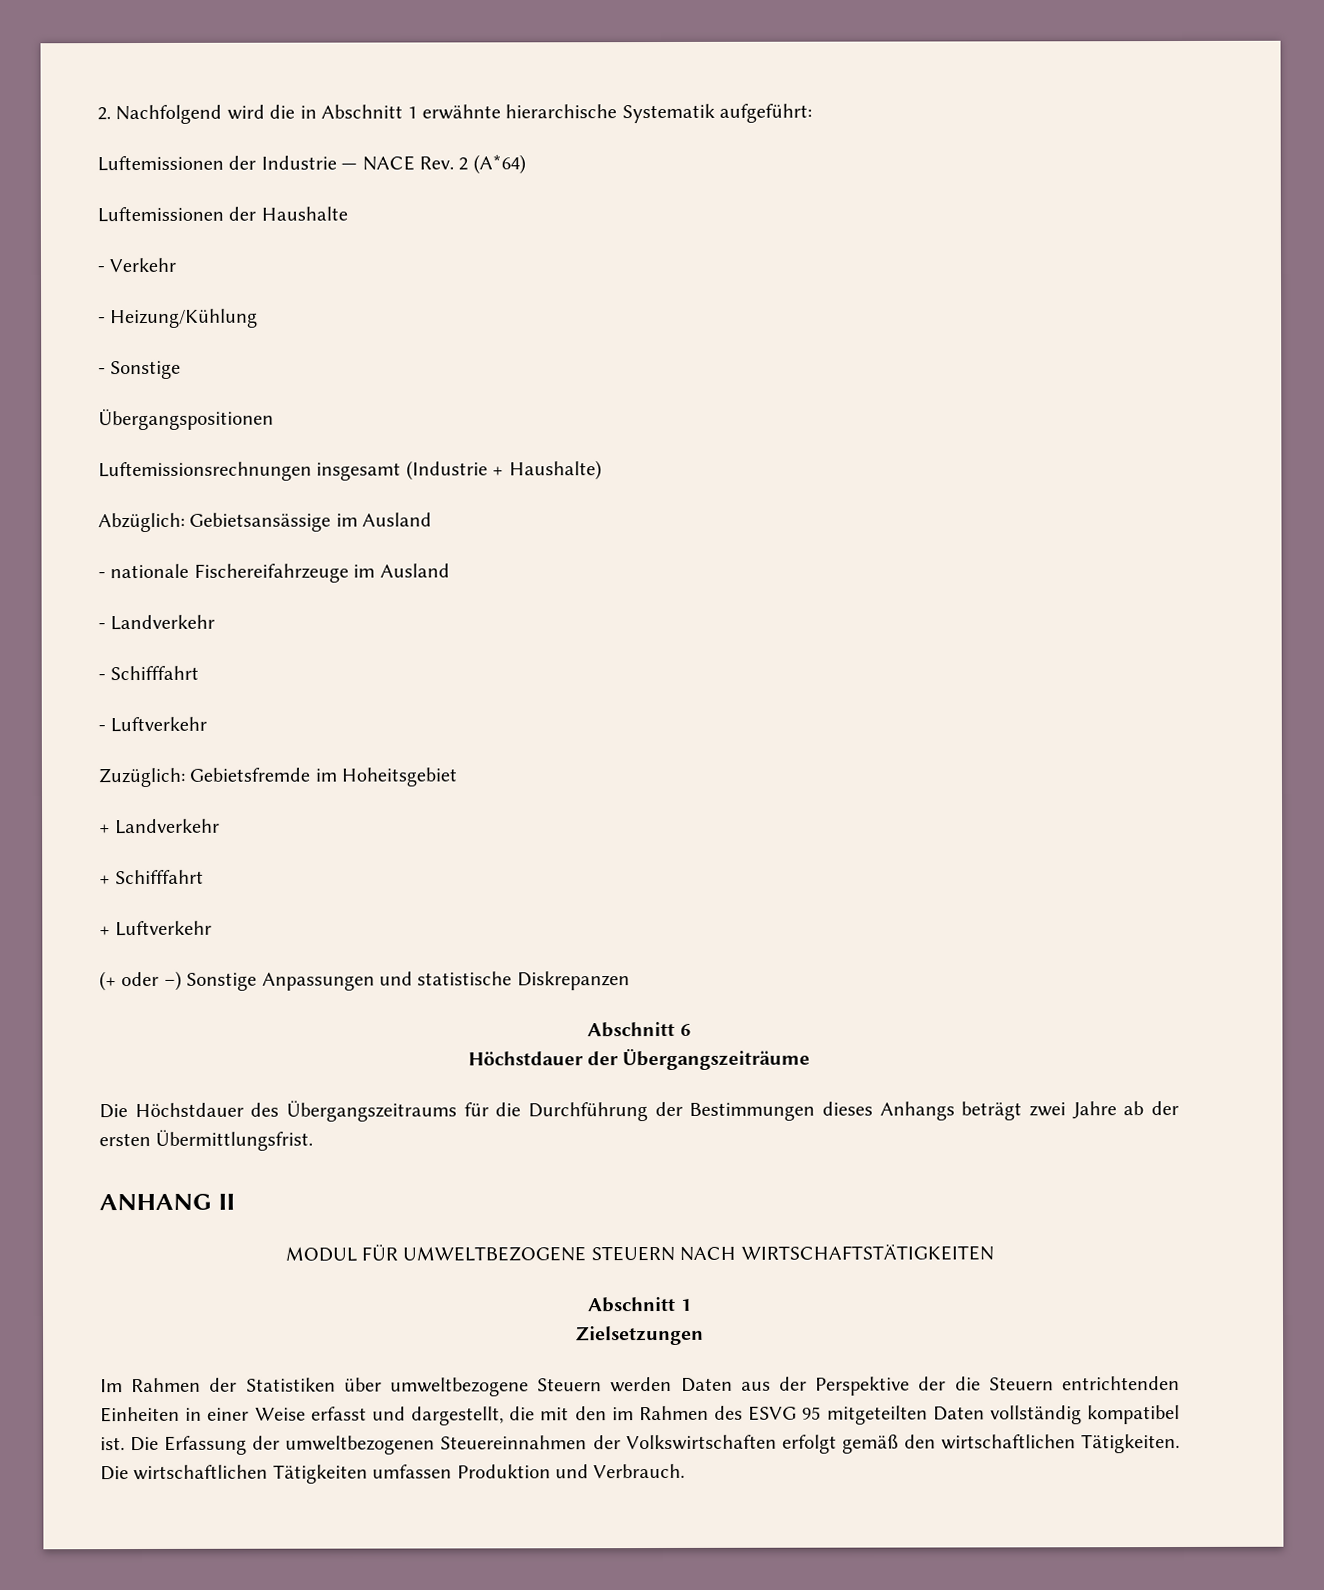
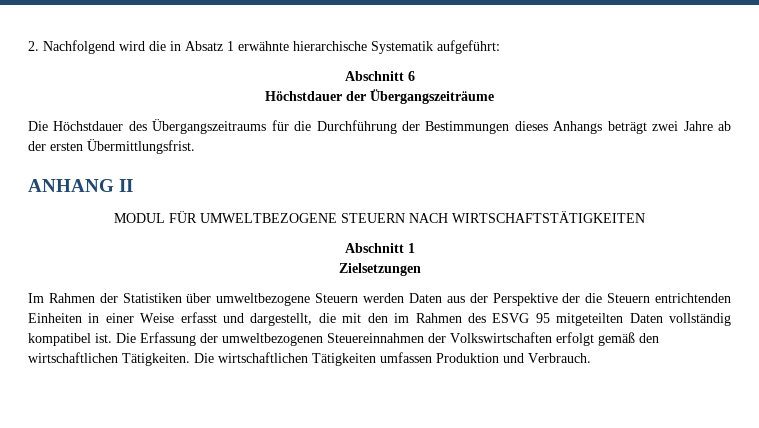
- 2. Nachfolgend wird die in Abschnitt 1 erwähnte hierarchische Systematik aufgeführt:
+ 2. Nachfolgend wird die in Absatz 1 erwähnte hierarchische Systematik aufgeführt:
- Luftemissionen der Industrie — NACE Rev. 2 (A*64)
- Luftemissionen der Haushalte
- - Verkehr
- - Heizung/Kühlung
- - Sonstige
- Übergangspositionen
- Luftemissionsrechnungen insgesamt (Industrie + Haushalte)
- Abzüglich: Gebietsansässige im Ausland
- - nationale Fischereifahrzeuge im Ausland
- - Landverkehr
- - Schifffahrt
- - Luftverkehr
- Zuzüglich: Gebietsfremde im Hoheitsgebiet
- + Landverkehr
- + Schifffahrt
- + Luftverkehr
- (+ oder –) Sonstige Anpassungen und statistische Diskrepanzen

